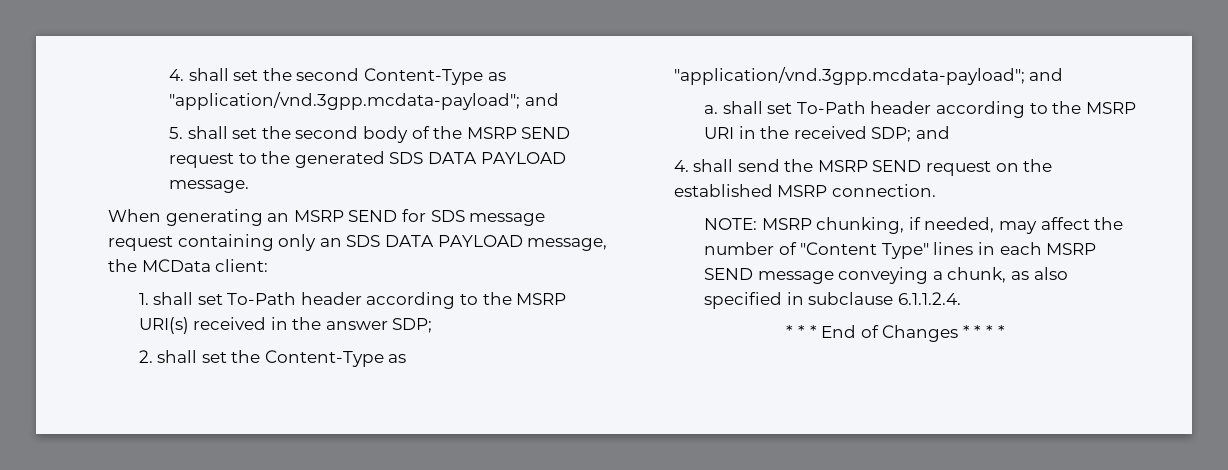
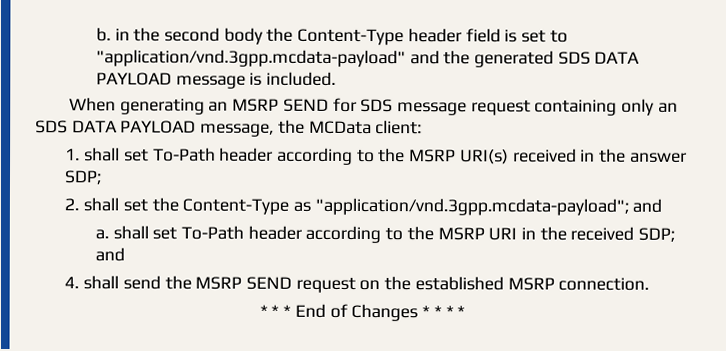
- 4. shall set the second Content-Type as "application/vnd.3gpp.mcdata-payload"; and
- 5. shall set the second body of the MSRP SEND request to the generated SDS DATA PAYLOAD message.
+ b. in the second body the Content-Type header field is set to "application/vnd.3gpp.mcdata-payload" and the generated SDS DATA PAYLOAD message is included.
- NOTE: MSRP chunking, if needed, may affect the number of "Content Type" lines in each MSRP SEND message conveying a chunk, as also specified in subclause 6.1.1.2.4.

